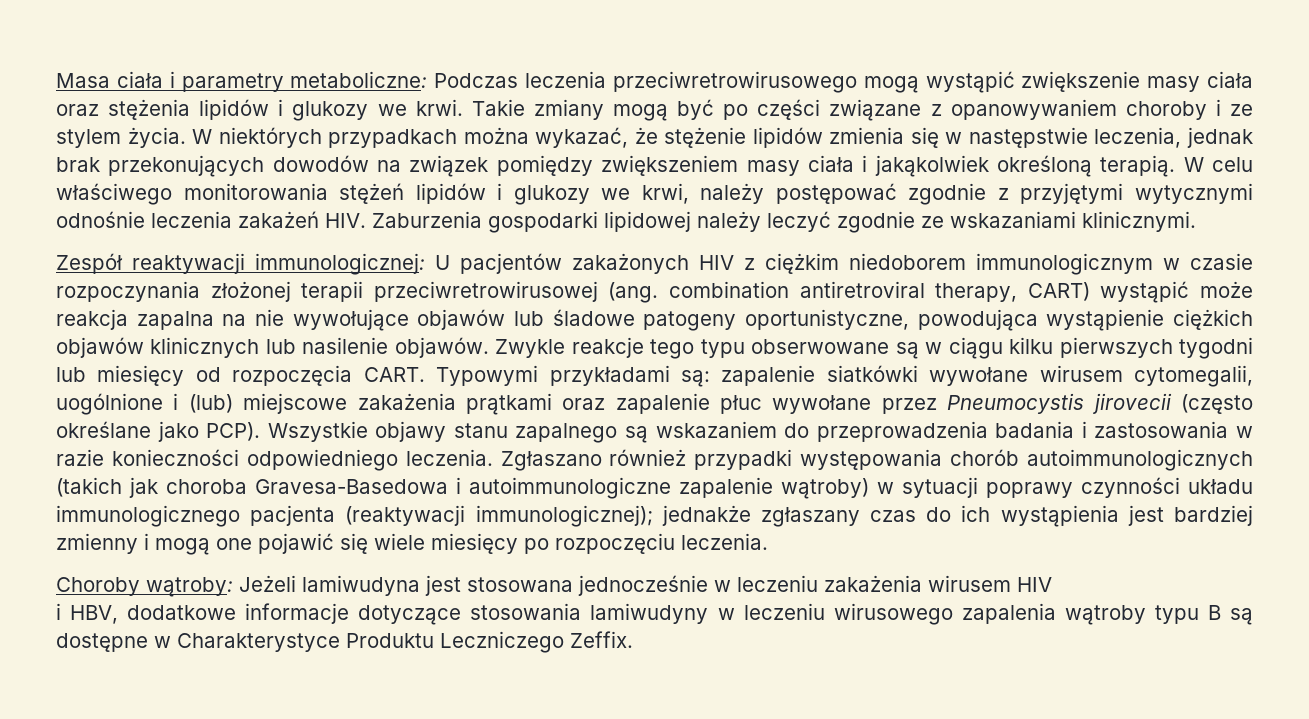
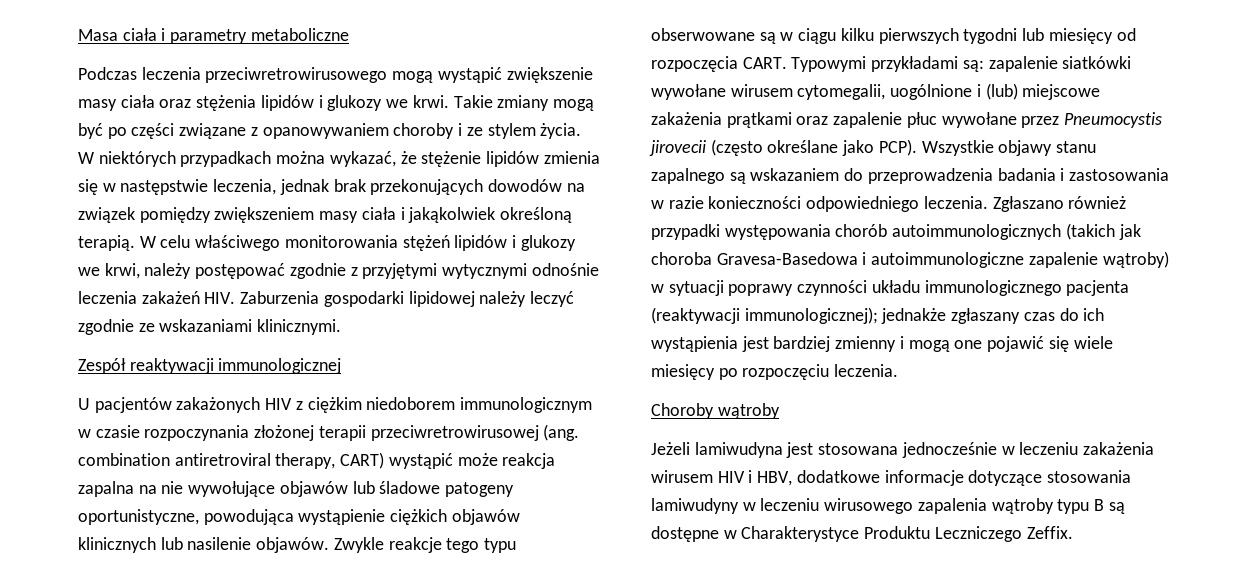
- Masa ciała i parametry metaboliczne: Podczas leczenia przeciwretrowirusowego mogą wystąpić zwiększenie masy ciała oraz stężenia lipidów i glukozy we krwi.
+ Masa ciała i parametry metaboliczne
+ Podczas leczenia przeciwretrowirusowego mogą wystąpić zwiększenie masy ciała oraz stężenia lipidów i glukozy we krwi.
- Zespół reaktywacji immunologicznej: U pacjentów zakażonych HIV z ciężkim niedoborem immunologicznym w czasie rozpoczynania złożonej terapii przeciwretrowirusowej (ang. combination antiretroviral therapy, CART) wystąpić może reakcja zapalna na nie wywołujące objawów lub śladowe patogeny oportunistyczne, powodująca wystąpienie ciężkich objawów klinicznych lub nasilenie objawów.
+ Zespół reaktywacji immunologicznej
+ U pacjentów zakażonych HIV z ciężkim niedoborem immunologicznym w czasie rozpoczynania złożonej terapii przeciwretrowirusowej (ang. combination antiretroviral therapy, CART) wystąpić może reakcja zapalna na nie wywołujące objawów lub śladowe patogeny oportunistyczne, powodująca wystąpienie ciężkich objawów klinicznych lub nasilenie objawów.
- Choroby wątroby: Jeżeli lamiwudyna jest stosowana jednocześnie w leczeniu zakażenia wirusem HIV
- i HBV, dodatkowe informacje dotyczące stosowania lamiwudyny w leczeniu wirusowego zapalenia wątroby typu B są dostępne w Charakterystyce Produktu Leczniczego Zeffix.
+ Choroby wątroby
+ Jeżeli lamiwudyna jest stosowana jednocześnie w leczeniu zakażenia wirusem HIV i HBV, dodatkowe informacje dotyczące stosowania lamiwudyny w leczeniu wirusowego zapalenia wątroby typu B są dostępne w Charakterystyce Produktu Leczniczego Zeffix.

